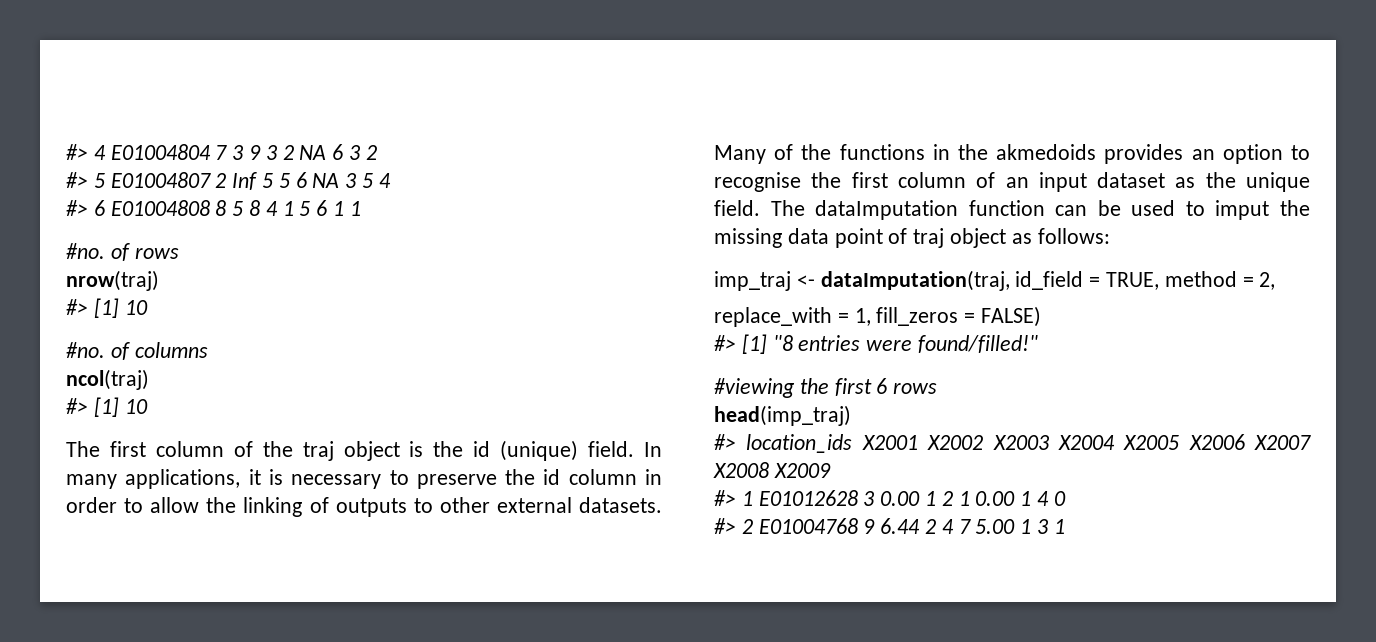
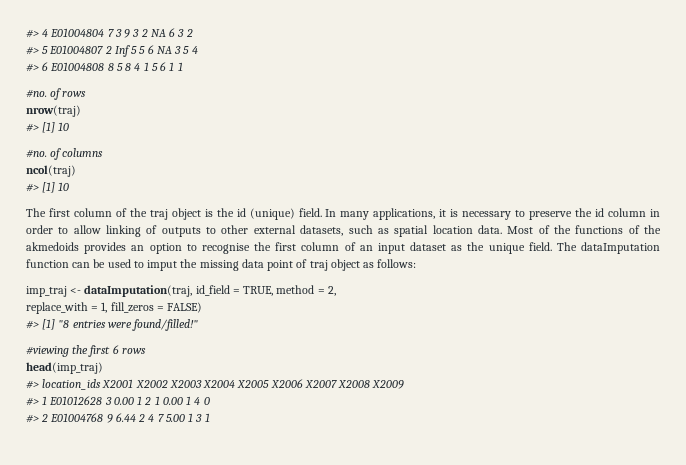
- In many applications, it is necessary to preserve the id column in order to allow the linking of outputs to other external datasets. Many of the functions in the akmedoids provides an option to recognise the first column of an input dataset as the unique field.
+ In many applications, it is necessary to preserve the id column in order to allow linking of outputs to other external datasets, such as spatial location data. Most of the functions of the akmedoids provides an option to recognise the first column of an input dataset as the unique field.

